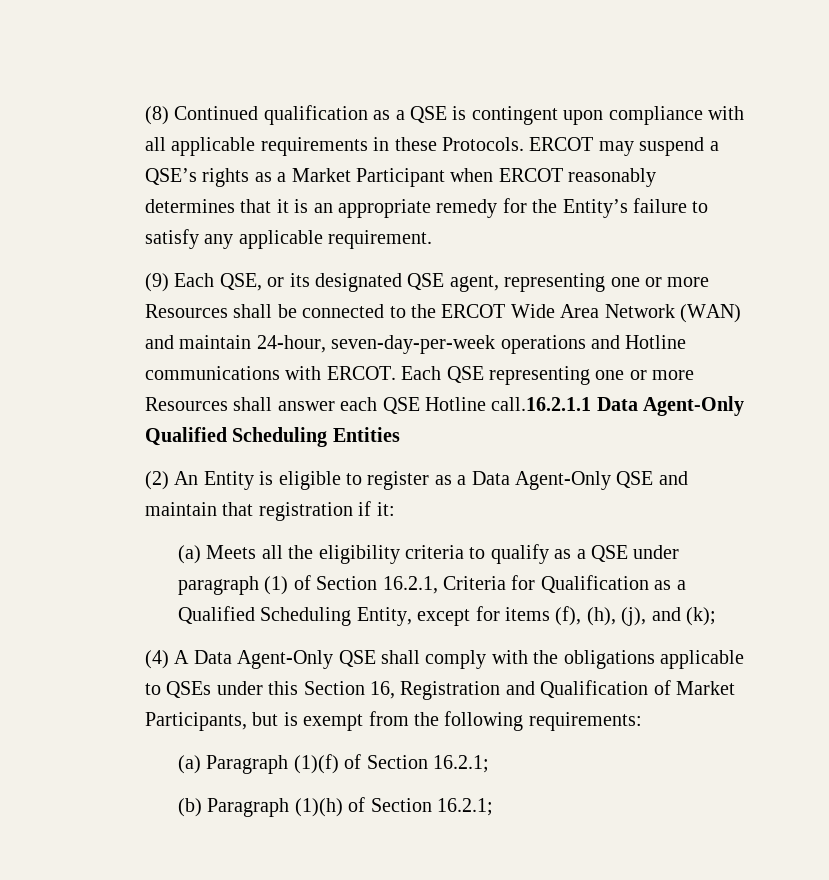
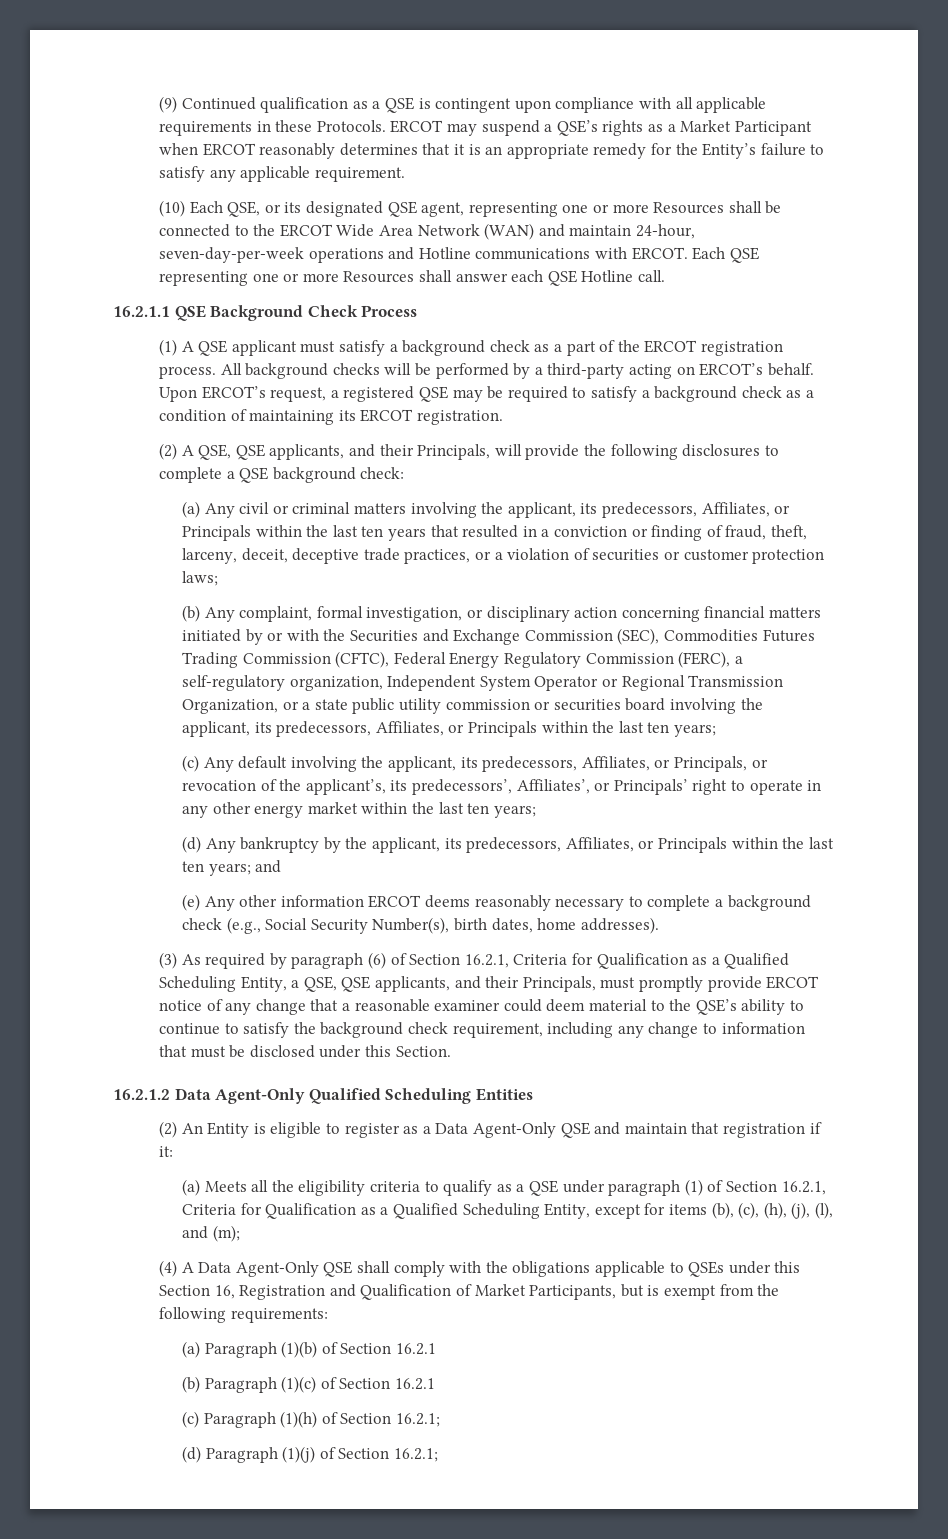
- (8) Continued qualification as a QSE is contingent upon compliance with all applicable requirements in these Protocols.
+ (9) Continued qualification as a QSE is contingent upon compliance with all applicable requirements in these Protocols.
- (9) Each QSE, or its designated QSE agent, representing one or more Resources shall be connected to the ERCOT Wide Area Network (WAN) and maintain 24-hour, seven-day-per-week operations and Hotline communications with ERCOT.
+ (10) Each QSE, or its designated QSE agent, representing one or more Resources shall be connected to the ERCOT Wide Area Network (WAN) and maintain 24-hour, seven-day-per-week operations and Hotline communications with ERCOT.
- Each QSE representing one or more Resources shall answer each QSE Hotline call.16.2.1.1 Data Agent-Only Qualified Scheduling Entities
+ Each QSE representing one or more Resources shall answer each QSE Hotline call.
+ 16.2.1.1 QSE Background Check Process
+ (1) A QSE applicant must satisfy a background check as a part of the ERCOT registration process. All background checks will be performed by a third-party acting on ERCOT’s behalf. Upon ERCOT’s request, a registered QSE may be required to satisfy a background check as a condition of maintaining its ERCOT registration.
+ (2) A QSE, QSE applicants, and their Principals, will provide the following disclosures to complete a QSE background check:
+ (a) Any civil or criminal matters involving the applicant, its predecessors, Affiliates, or Principals within the last ten years that resulted in a conviction or finding of fraud, theft, larceny, deceit, deceptive trade practices, or a violation of securities or customer protection laws;
+ (b) Any complaint, formal investigation, or disciplinary action concerning financial matters initiated by or with the Securities and Exchange Commission (SEC), Commodities Futures Trading Commission (CFTC), Federal Energy Regulatory Commission (FERC), a self-regulatory organization, Independent System Operator or Regional Transmission Organization, or a state public utility commission or securities board involving the applicant, its predecessors, Affiliates, or Principals within the last ten years;
+ (c) Any default involving the applicant, its predecessors, Affiliates, or Principals, or revocation of the applicant’s, its predecessors’, Affiliates’, or Principals’ right to operate in any other energy market within the last ten years;
+ (d) Any bankruptcy by the applicant, its predecessors, Affiliates, or Principals within the last ten years; and
+ (e) Any other information ERCOT deems reasonably necessary to complete a background check (e.g., Social Security Number(s), birth dates, home addresses).
+ (3) As required by paragraph (6) of Section 16.2.1, Criteria for Qualification as a Qualified Scheduling Entity, a QSE, QSE applicants, and their Principals, must promptly provide ERCOT notice of any change that a reasonable examiner could deem material to the QSE’s ability to continue to satisfy the background check requirement, including any change to information that must be disclosed under this Section.
+ 16.2.1.2 Data Agent-Only Qualified Scheduling Entities
- (a) Meets all the eligibility criteria to qualify as a QSE under paragraph (1) of Section 16.2.1, Criteria for Qualification as a Qualified Scheduling Entity, except for items (f), (h), (j), and (k);
+ (a) Meets all the eligibility criteria to qualify as a QSE under paragraph (1) of Section 16.2.1, Criteria for Qualification as a Qualified Scheduling Entity, except for items (b), (c), (h), (j), (l), and (m);
- (a) Paragraph (1)(f) of Section 16.2.1;
+ (a) Paragraph (1)(b) of Section 16.2.1
- (b) Paragraph (1)(h) of Section 16.2.1;
+ (b) Paragraph (1)(c) of Section 16.2.1
+ (c) Paragraph (1)(h) of Section 16.2.1;
+ (d) Paragraph (1)(j) of Section 16.2.1;

